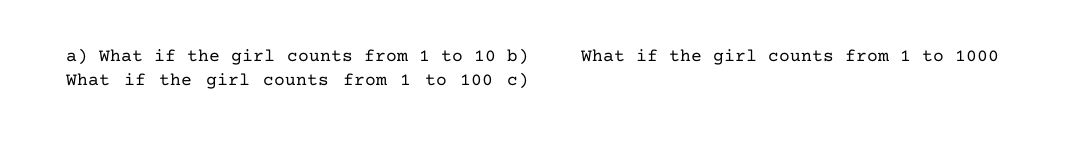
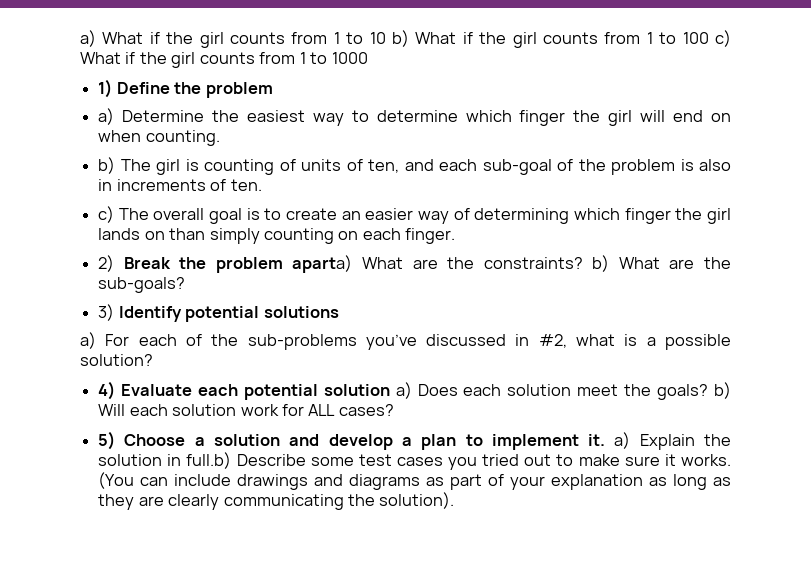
+ 1) Define the problem
+ a) Determine the easiest way to determine which finger the girl will end on when counting.
+ b) The girl is counting of units of ten, and each sub-goal of the problem is also in increments of ten.
+ c) The overall goal is to create an easier way of determining which finger the girl lands on than simply counting on each finger.
+ 2) Break the problem aparta) What are the constraints? b) What are the sub-goals?
+ 3) Identify potential solutions
+ a) For each of the sub-problems you’ve discussed in #2, what is a possible solution?
+ 4) Evaluate each potential solution a) Does each solution meet the goals? b) Will each solution work for ALL cases?
+ 5) Choose a solution and develop a plan to implement it. a) Explain the solution in full.b) Describe some test cases you tried out to make sure it works. (You can include drawings and diagrams as part of your explanation as long as they are clearly communicating the solution).

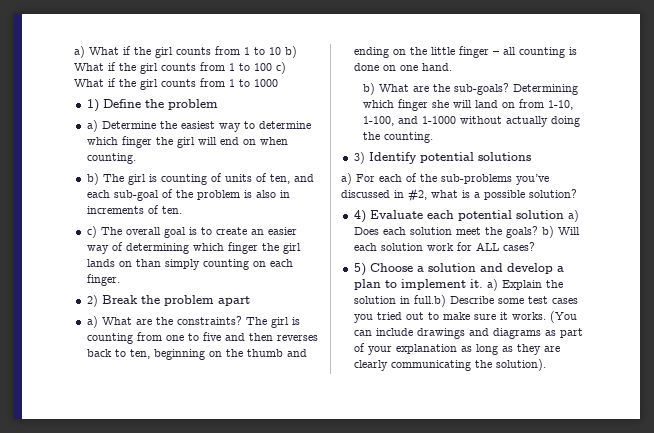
- 2) Break the problem aparta) What are the constraints? b) What are the sub-goals?
+ 2) Break the problem apart
+ a) What are the constraints? The girl is counting from one to five and then reverses back to ten, beginning on the thumb and ending on the little finger – all counting is done on one hand.
+ b) What are the sub-goals? Determining which finger she will land on from 1-10, 1-100, and 1-1000 without actually doing the counting.

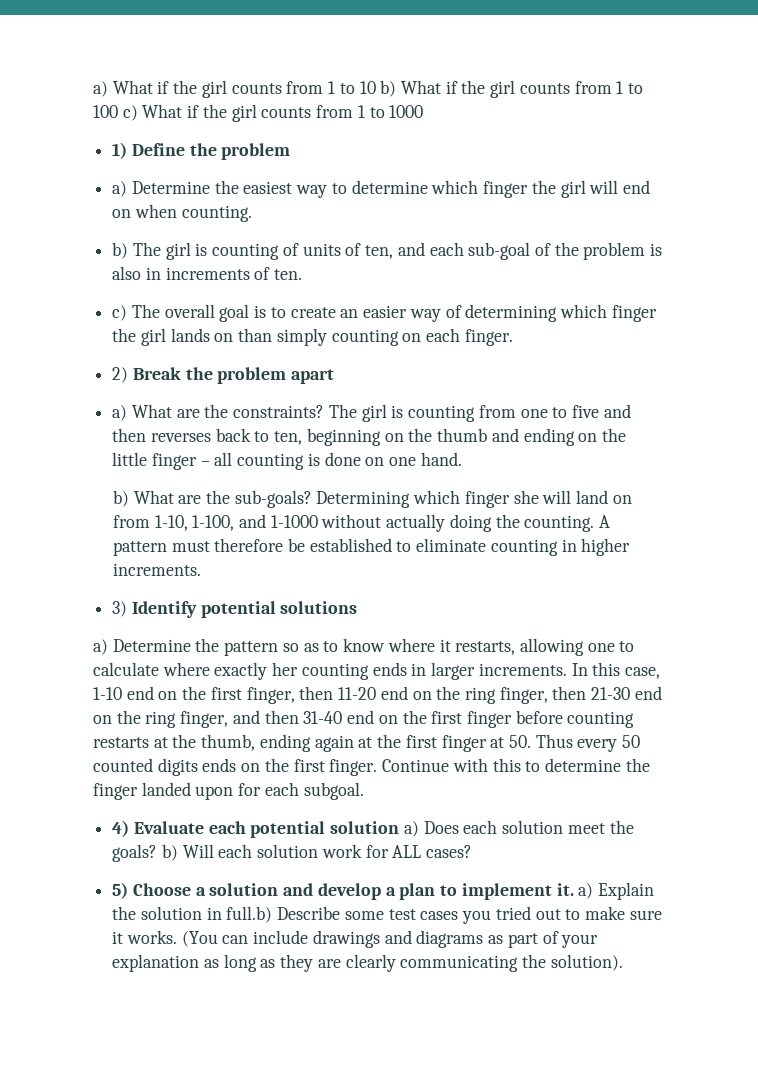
+ A pattern must therefore be established to eliminate counting in higher increments.
- a) For each of the sub-problems you’ve discussed in #2, what is a possible solution?
+ a) Determine the pattern so as to know where it restarts, allowing one to calculate where exactly her counting ends in larger increments. In this case, 1-10 end on the first finger, then 11-20 end on the ring finger, then 21-30 end on the ring finger, and then 31-40 end on the first finger before counting restarts at the thumb, ending again at the first finger at 50. Thus every 50 counted digits ends on the first finger. Continue with this to determine the finger landed upon for each subgoal.

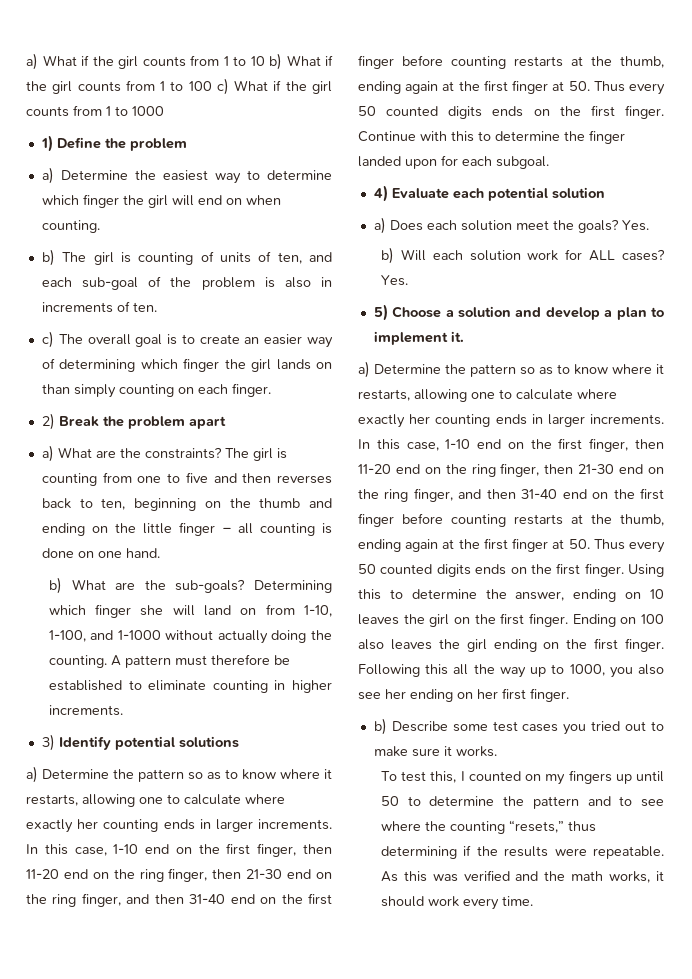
- 4) Evaluate each potential solution a) Does each solution meet the goals? b) Will each solution work for ALL cases?
+ 4) Evaluate each potential solution
+ a) Does each solution meet the goals? Yes.
+ b) Will each solution work for ALL cases? Yes.
- 5) Choose a solution and develop a plan to implement it. a) Explain the solution in full.b) Describe some test cases you tried out to make sure it works. (You can include drawings and diagrams as part of your explanation as long as they are clearly communicating the solution).
+ 5) Choose a solution and develop a plan to implement it.
+ a) Determine the pattern so as to know where it restarts, allowing one to calculate where exactly her counting ends in larger increments. In this case, 1-10 end on the first finger, then 11-20 end on the ring finger, then 21-30 end on the ring finger, and then 31-40 end on the first finger before counting restarts at the thumb, ending again at the first finger at 50. Thus every 50 counted digits ends on the first finger. Using this to determine the answer, ending on 10 leaves the girl on the first finger. Ending on 100 also leaves the girl ending on the first finger. Following this all the way up to 1000, you also see her ending on her first finger.
+ b) Describe some test cases you tried out to make sure it works.
+ To test this, I counted on my fingers up until 50 to determine the pattern and to see where the counting “resets,” thus determining if the results were repeatable. As this was verified and the math works, it should work every time.

